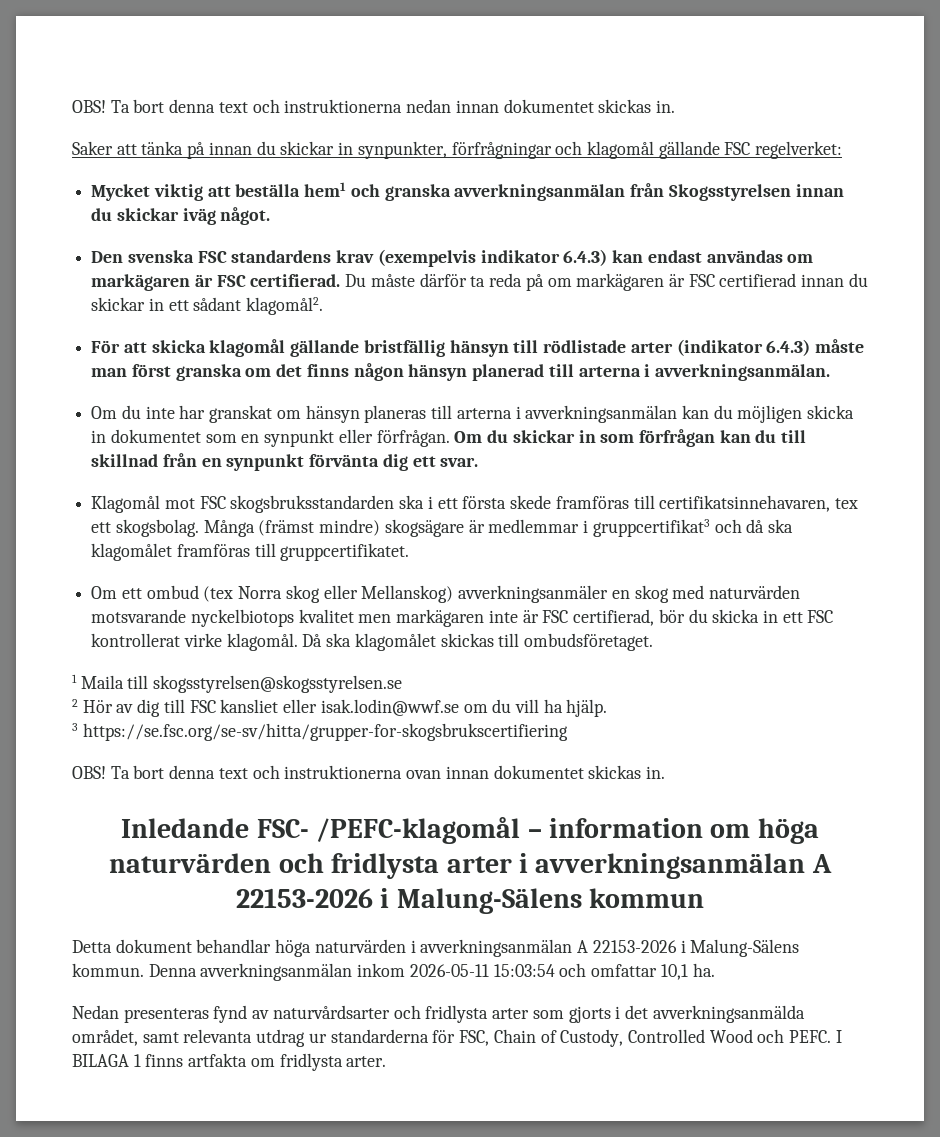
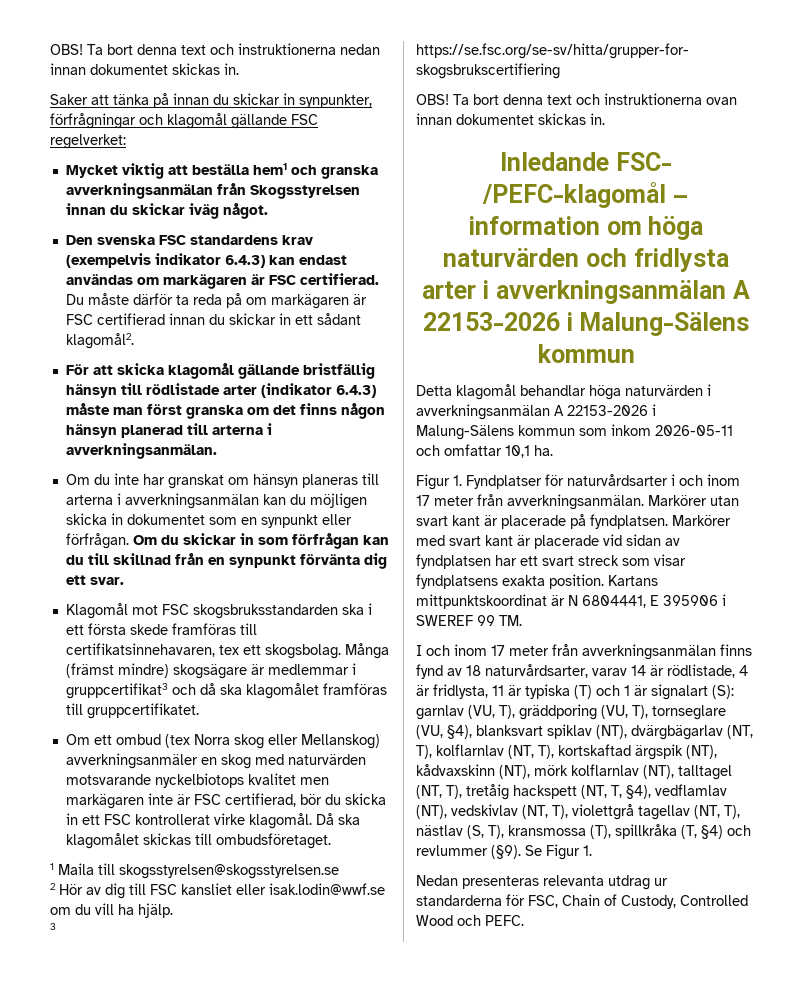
- Detta dokument behandlar höga naturvärden i avverkningsanmälan A 22153-2026 i Malung-Sälens kommun. Denna avverkningsanmälan inkom 2026-05-11 15:03:54 och omfattar 10,1 ha.
+ Detta klagomål behandlar höga naturvärden i avverkningsanmälan A 22153-2026 i Malung-Sälens kommun som inkom 2026-05-11 och omfattar 10,1 ha.
- Nedan presenteras fynd av naturvårdsarter och fridlysta arter som gjorts i det avverkningsanmälda området, samt relevanta utdrag ur standarderna för FSC, Chain of Custody, Controlled Wood och PEFC. I BILAGA 1 finns artfakta om fridlysta arter.
+ Figur 1. Fyndplatser för naturvårdsarter i och inom 17 meter från avverkningsanmälan. Markörer utan svart kant är placerade på fyndplatsen. Markörer med svart kant är placerade vid sidan av fyndplatsen har ett svart streck som visar fyndplatsens exakta position. Kartans mittpunktskoordinat är N 6804441, E 395906 i SWEREF 99 TM.
+ I och inom 17 meter från avverkningsanmälan finns fynd av 18 naturvårdsarter, varav 14 är rödlistade, 4 är fridlysta, 11 är typiska (T) och 1 är signalart (S): garnlav (VU, T), gräddporing (VU, T), tornseglare (VU, §4), blanksvart spiklav (NT), dvärgbägarlav (NT, T), kolflarnlav (NT, T), kortskaftad ärgspik (NT), kådvaxskinn (NT), mörk kolflarnlav (NT), talltagel (NT, T), tretåig hackspett (NT, T, §4), vedflamlav (NT), vedskivlav (NT, T), violettgrå tagellav (NT, T), nästlav (S, T), kransmossa (T), spillkråka (T, §4) och revlummer (§9). Se Figur 1.
+ Nedan presenteras relevanta utdrag ur standarderna för FSC, Chain of Custody, Controlled Wood och PEFC.

